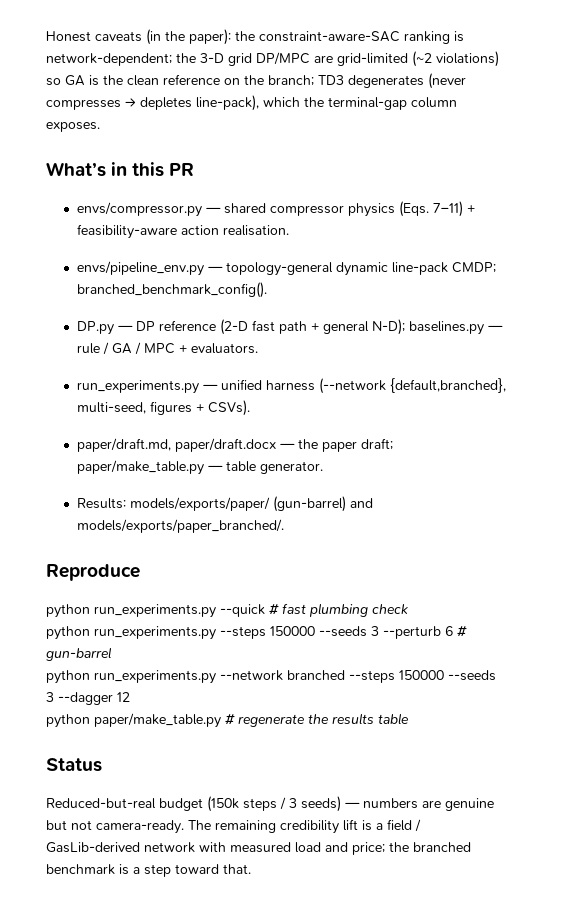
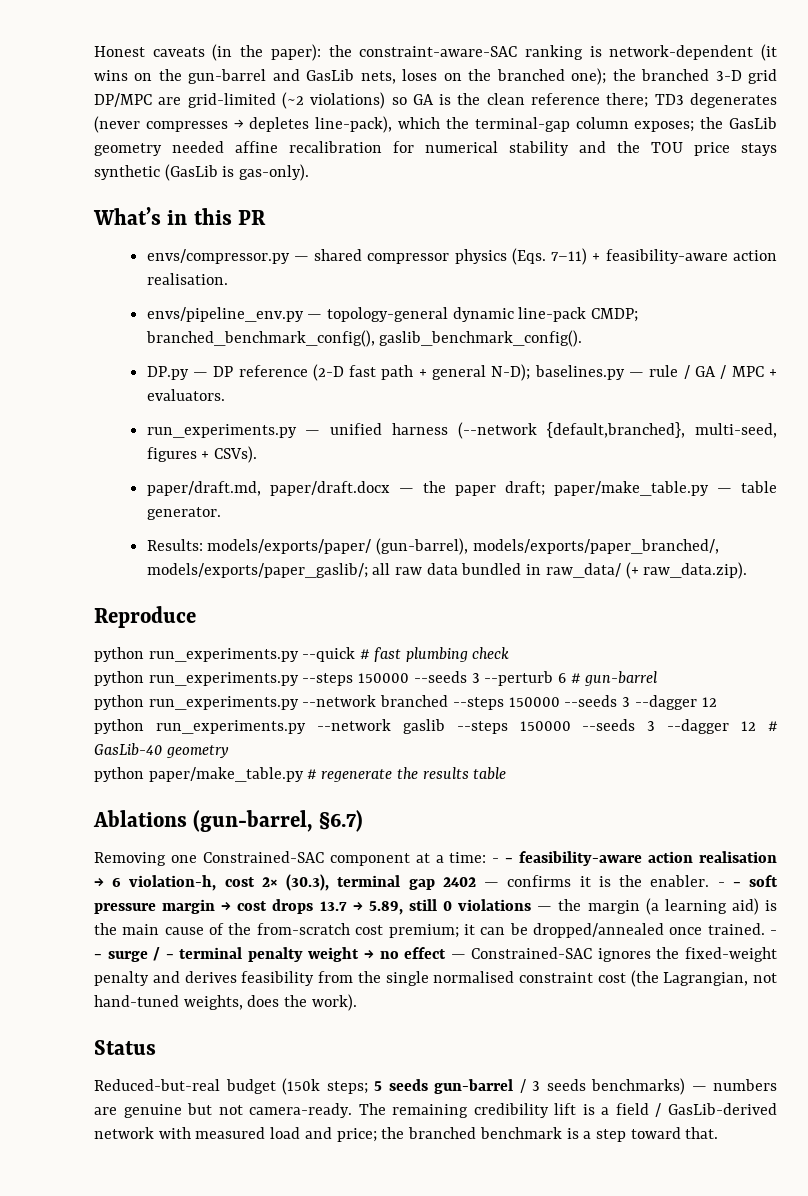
- Honest caveats (in the paper): the constraint-aware-SAC ranking is network-dependent; the 3-D grid DP/MPC are grid-limited (~2 violations) so GA is the clean reference on the branch; TD3 degenerates (never compresses → depletes line-pack), which the terminal-gap column exposes.
+ Honest caveats (in the paper): the constraint-aware-SAC ranking is network-dependent (it wins on the gun-barrel and GasLib nets, loses on the branched one); the branched 3-D grid DP/MPC are grid-limited (~2 violations) so GA is the clean reference there; TD3 degenerates (never compresses → depletes line-pack), which the terminal-gap column exposes; the GasLib geometry needed affine recalibration for numerical stability and the TOU price stays synthetic (GasLib is gas-only).
- envs/pipeline_env.py — topology-general dynamic line-pack CMDP; branched_benchmark_config().
+ envs/pipeline_env.py — topology-general dynamic line-pack CMDP; branched_benchmark_config(), gaslib_benchmark_config().
- Results: models/exports/paper/ (gun-barrel) and models/exports/paper_branched/.
+ Results: models/exports/paper/ (gun-barrel), models/exports/paper_branched/, models/exports/paper_gaslib/; all raw data bundled in raw_data/ (+ raw_data.zip).
+ python run_experiments.py --network gaslib --steps 150000 --seeds 3 --dagger 12 # GasLib-40 geometry
+ Ablations (gun-barrel, §6.7)
+ Removing one Constrained-SAC component at a time: - − feasibility-aware action realisation → 6 violation-h, cost 2× (30.3), terminal gap 2402 — confirms it is the enabler. - − soft pressure margin → cost drops 13.7 → 5.89, still 0 violations — the margin (a learning aid) is the main cause of the from-scratch cost premium; it can be dropped/annealed once trained. - − surge / − terminal penalty weight → no effect — Constrained-SAC ignores the fixed-weight penalty and derives feasibility from the single normalised constraint cost (the Lagrangian, not hand-tuned weights, does the work).
  Status
- Reduced-but-real budget (150k steps / 3 seeds) — numbers are genuine but not camera-ready.
+ Reduced-but-real budget (150k steps; 5 seeds gun-barrel / 3 seeds benchmarks) — numbers are genuine but not camera-ready.

